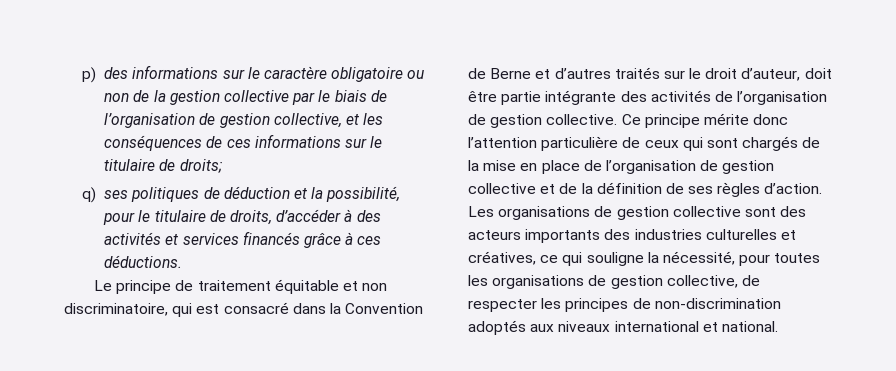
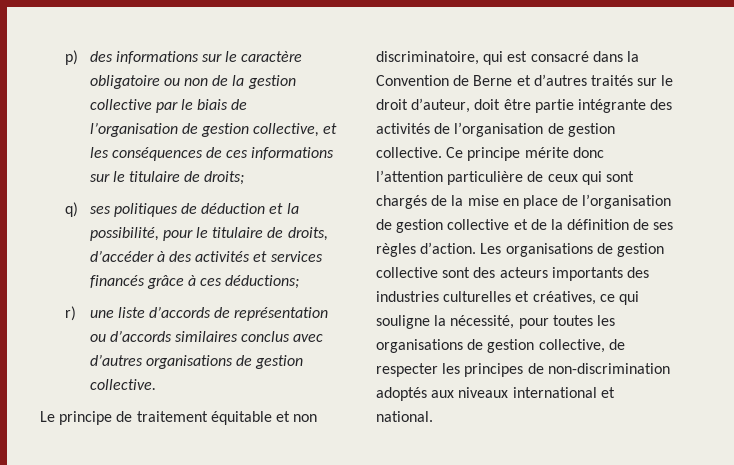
- q) ses politiques de déduction et la possibilité, pour le titulaire de droits, d’accéder à des activités et services financés grâce à ces déductions.
+ q) ses politiques de déduction et la possibilité, pour le titulaire de droits, d’accéder à des activités et services financés grâce à ces déductions;
+ r) une liste d’accords de représentation ou d’accords similaires conclus avec d’autres organisations de gestion collective.

